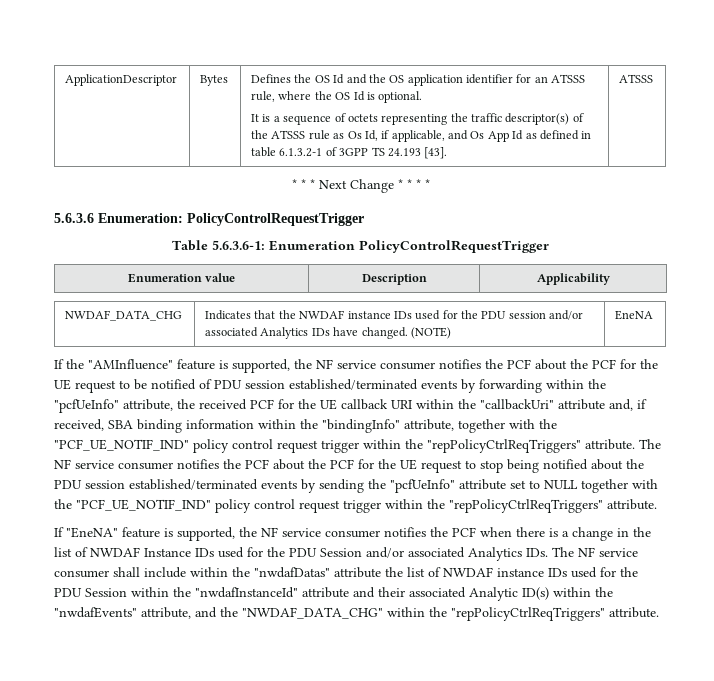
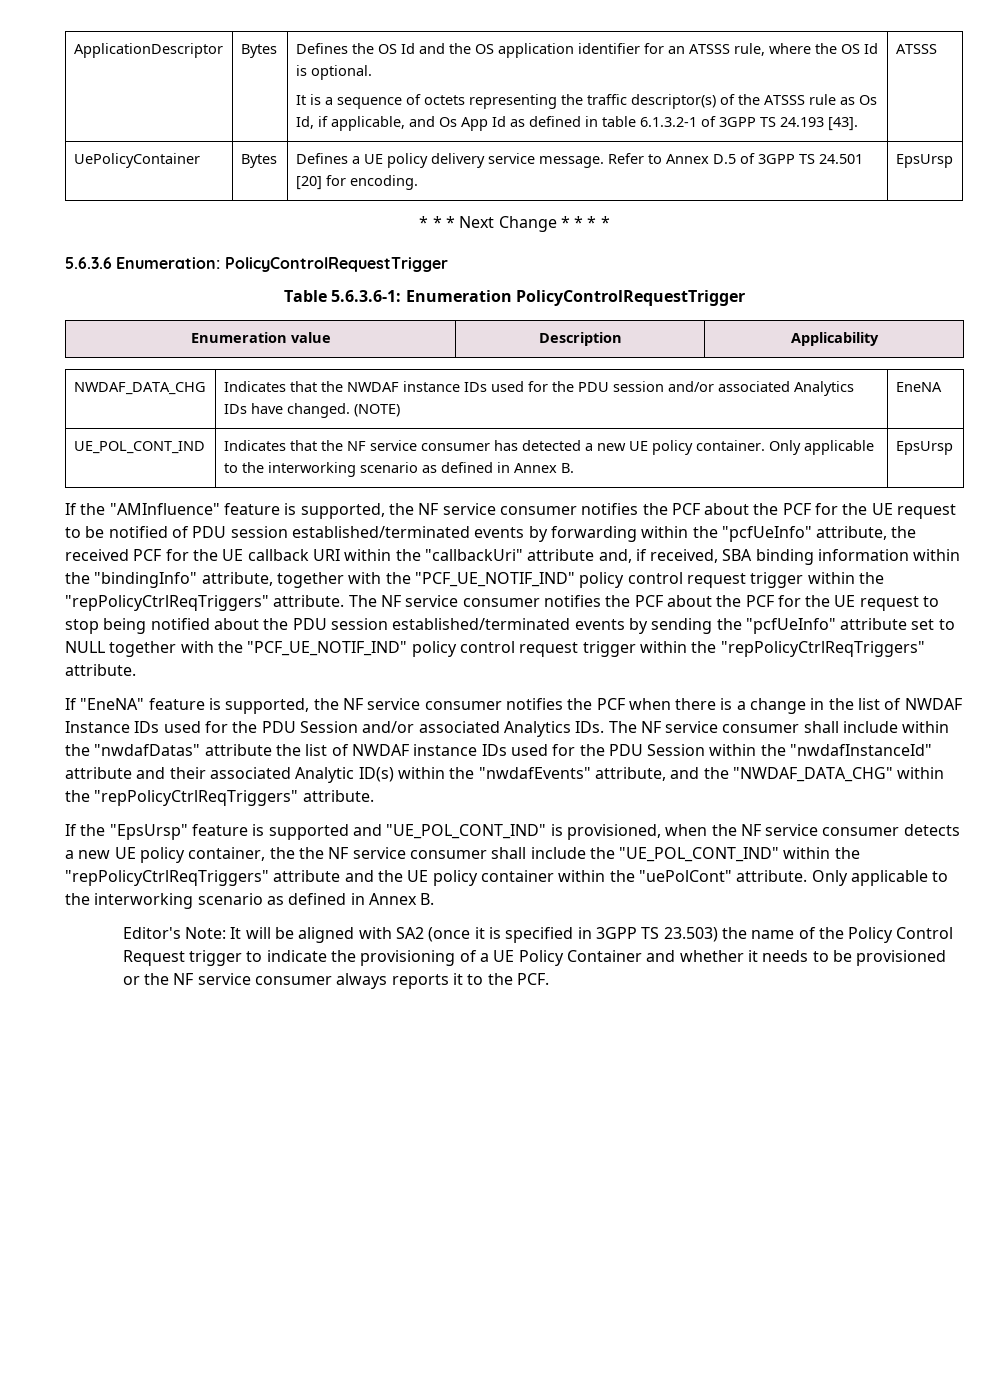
+ UePolicyContainer | Bytes | Defines a UE policy delivery service message. Refer to Annex D.5 of 3GPP TS 24.501 [20] for encoding. | EpsUrsp
+ UE_POL_CONT_IND | Indicates that the NF service consumer has detected a new UE policy container. Only applicable to the interworking scenario as defined in Annex B. | EpsUrsp
+ If the "EpsUrsp" feature is supported and "UE_POL_CONT_IND" is provisioned, when the NF service consumer detects a new UE policy container, the the NF service consumer shall include the "UE_POL_CONT_IND" within the "repPolicyCtrlReqTriggers" attribute and the UE policy container within the "uePolCont" attribute. Only applicable to the interworking scenario as defined in Annex B.
+ Editor's Note: It will be aligned with SA2 (once it is specified in 3GPP TS 23.503) the name of the Policy Control Request trigger to indicate the provisioning of a UE Policy Container and whether it needs to be provisioned or the NF service consumer always reports it to the PCF.

